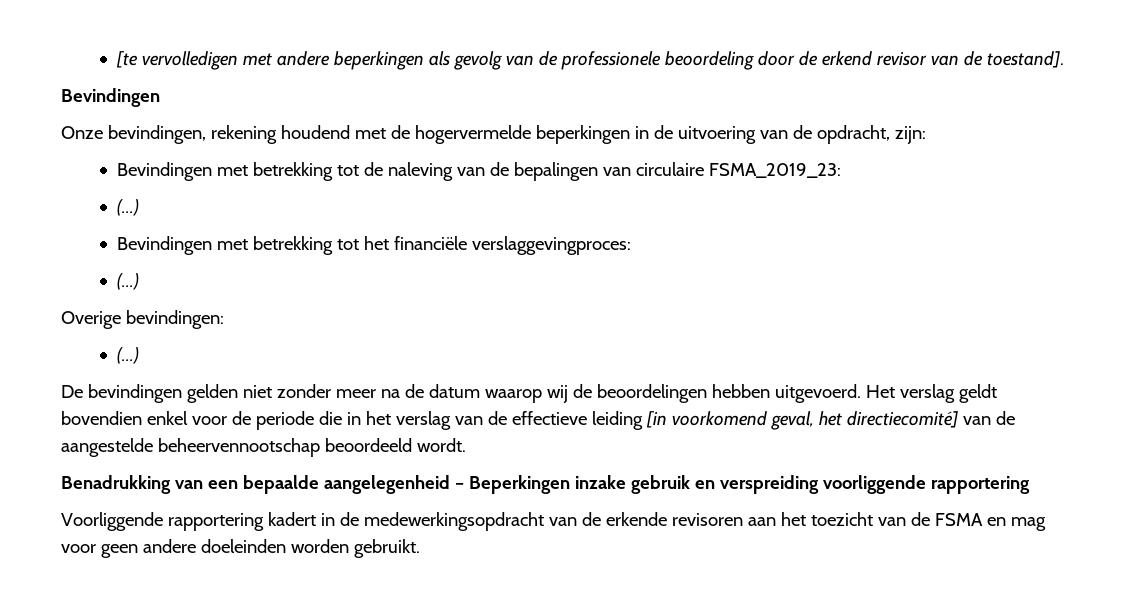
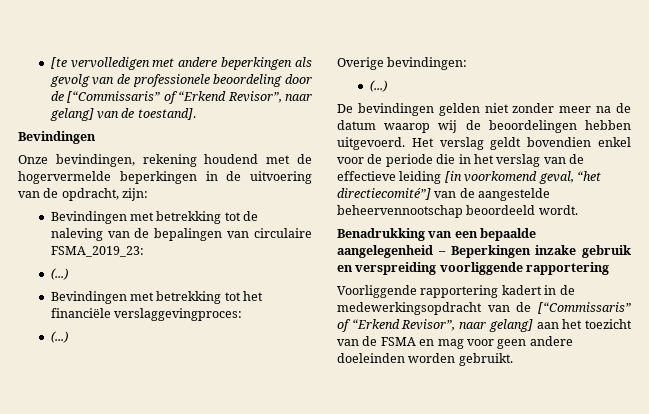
- [te vervolledigen met andere beperkingen als gevolg van de professionele beoordeling door de erkend revisor van de toestand].
+ [te vervolledigen met andere beperkingen als gevolg van de professionele beoordeling door de [“Commissaris” of “Erkend Revisor”, naar gelang] van de toestand].
- Het verslag geldt bovendien enkel voor de periode die in het verslag van de effectieve leiding [in voorkomend geval, het directiecomité] van de aangestelde beheervennootschap beoordeeld wordt.
+ Het verslag geldt bovendien enkel voor de periode die in het verslag van de effectieve leiding [in voorkomend geval, “het directiecomité”] van de aangestelde beheervennootschap beoordeeld wordt.
- Voorliggende rapportering kadert in de medewerkingsopdracht van de erkende revisoren aan het toezicht van de FSMA en mag voor geen andere doeleinden worden gebruikt.
+ Voorliggende rapportering kadert in de medewerkingsopdracht van de [“Commissaris” of “Erkend Revisor”, naar gelang] aan het toezicht van de FSMA en mag voor geen andere doeleinden worden gebruikt.

